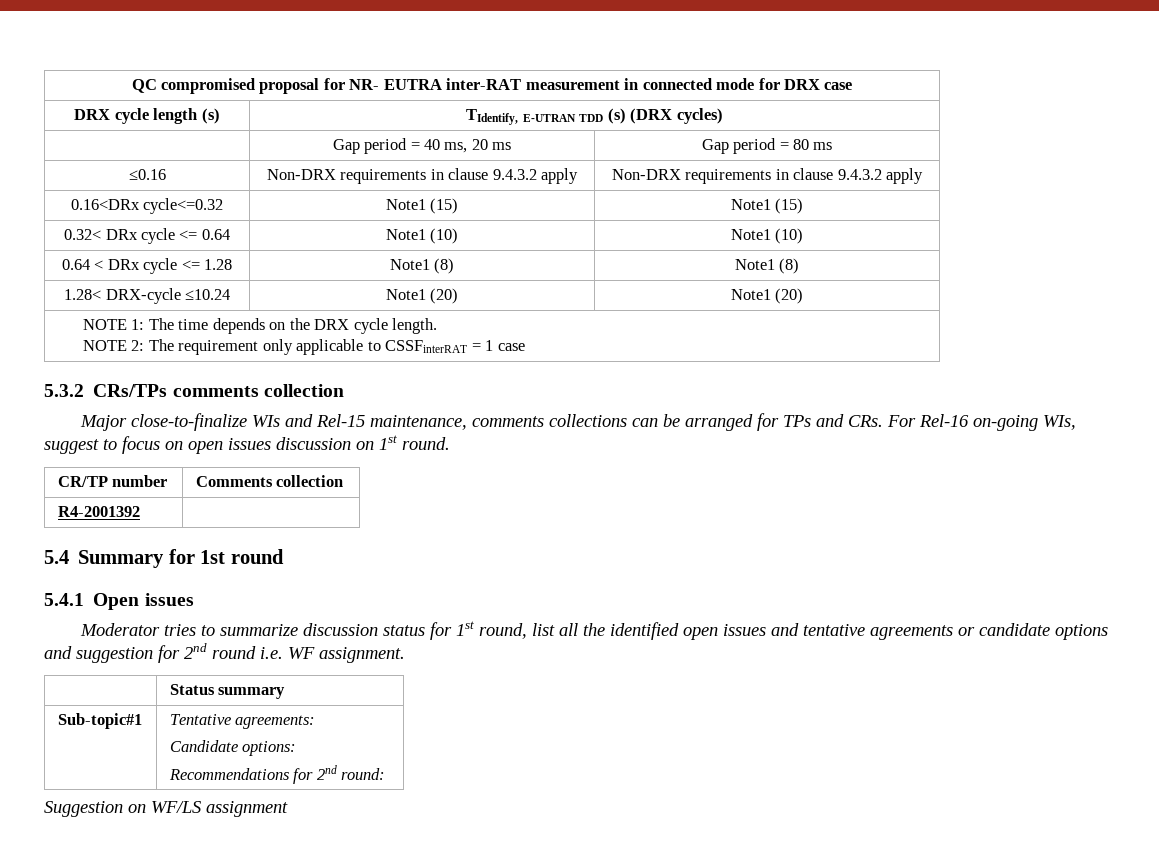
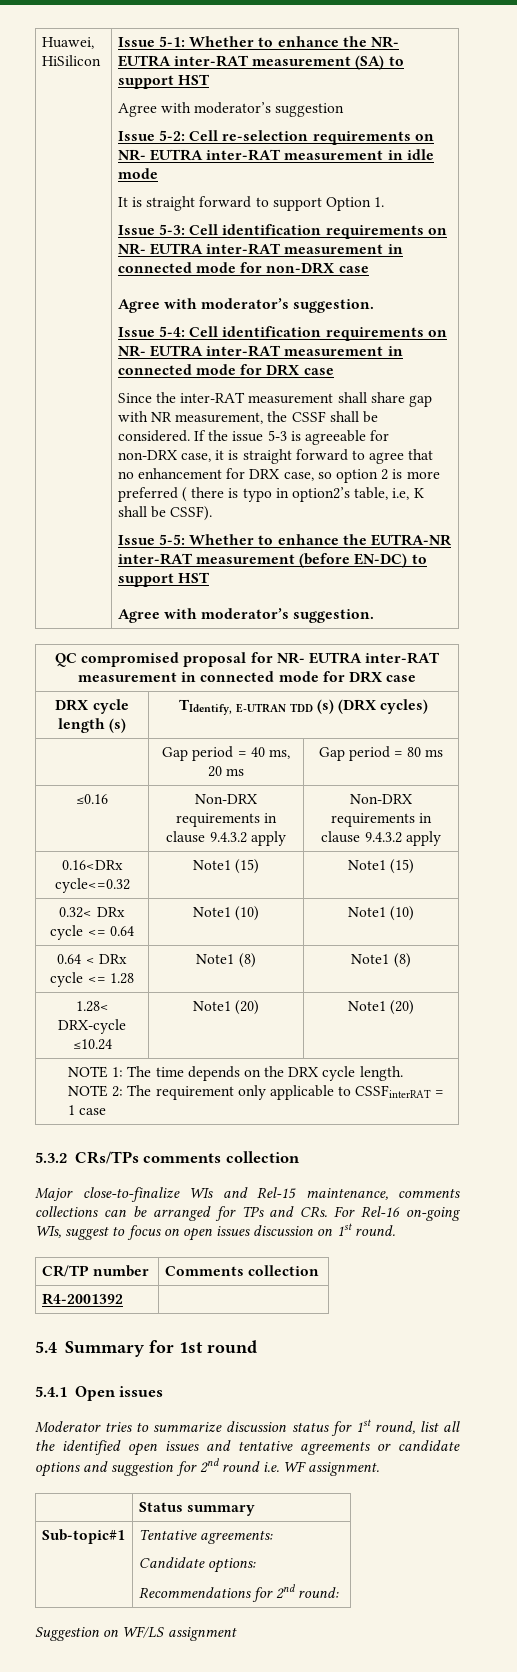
+ Huawei, HiSilicon | Issue 5-1: Whether to enhance the NR- EUTRA inter-RAT measurement (SA) to support HST
+ Agree with moderator’s suggestion
+ Issue 5-2: Cell re-selection requirements on NR- EUTRA inter-RAT measurement in idle mode
+ It is straight forward to support Option 1.
+ Issue 5-3: Cell identification requirements on NR- EUTRA inter-RAT measurement in connected mode for non-DRX case
+ Agree with moderator’s suggestion.
+ Issue 5-4: Cell identification requirements on NR- EUTRA inter-RAT measurement in connected mode for DRX case
+ Since the inter-RAT measurement shall share gap with NR measurement, the CSSF shall be considered. If the issue 5-3 is agreeable for non-DRX case, it is straight forward to agree that no enhancement for DRX case, so option 2 is more preferred ( there is typo in option2’s table, i.e, K shall be CSSF).
+ Issue 5-5: Whether to enhance the EUTRA-NR inter-RAT measurement (before EN-DC) to support HST
+ Agree with moderator’s suggestion.

